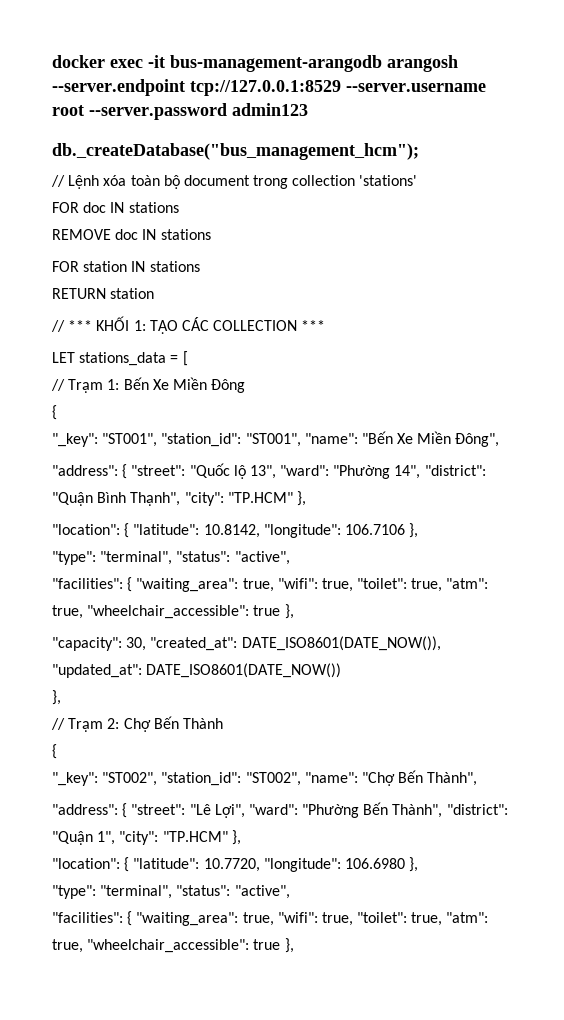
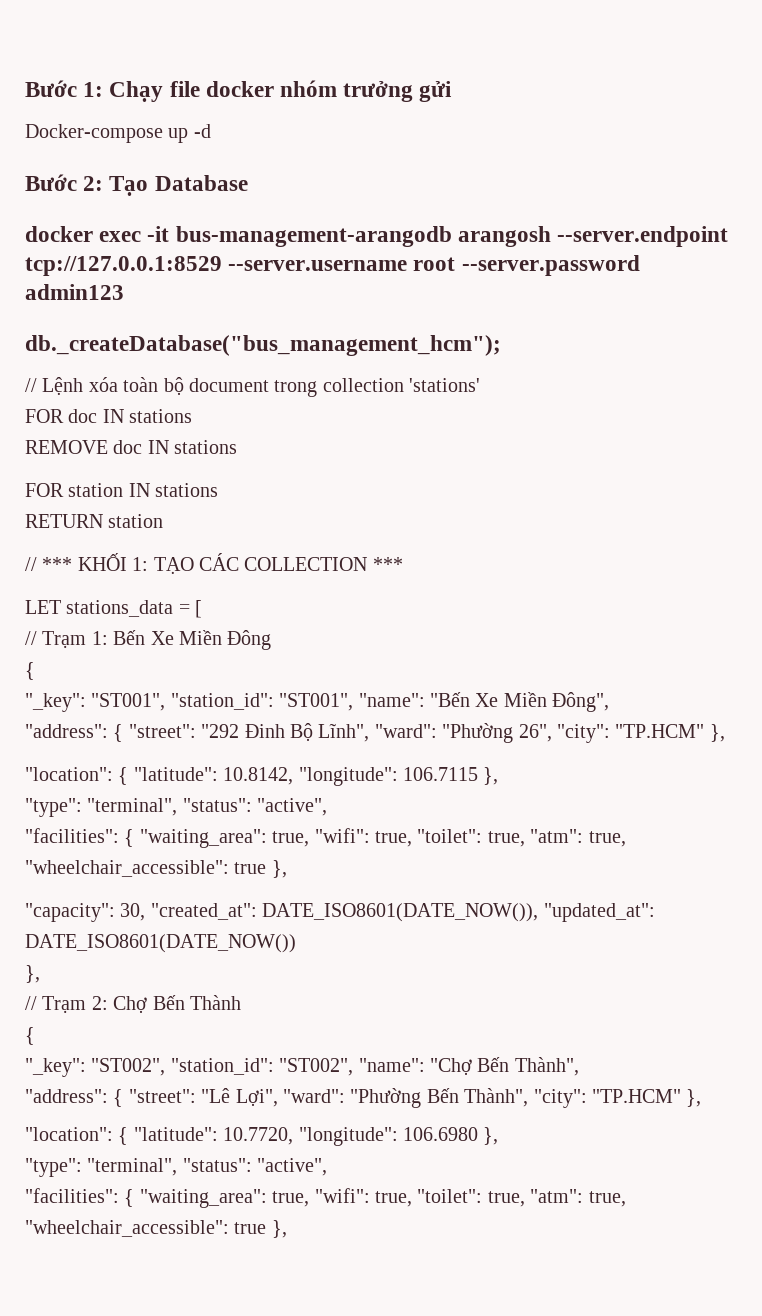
+ Bước 1: Chạy file docker nhóm trưởng gửi
+ Docker-compose up -d
+ Bước 2: Tạo Database
- "address": { "street": "Quốc lộ 13", "ward": "Phường 14", "district": "Quận Bình Thạnh", "city": "TP.HCM" },
+ "address": { "street": "292 Đinh Bộ Lĩnh", "ward": "Phường 26", "city": "TP.HCM" },
- "location": { "latitude": 10.8142, "longitude": 106.7106 },
+ "location": { "latitude": 10.8142, "longitude": 106.7115 },
- "address": { "street": "Lê Lợi", "ward": "Phường Bến Thành", "district": "Quận 1", "city": "TP.HCM" },
+ "address": { "street": "Lê Lợi", "ward": "Phường Bến Thành", "city": "TP.HCM" },

